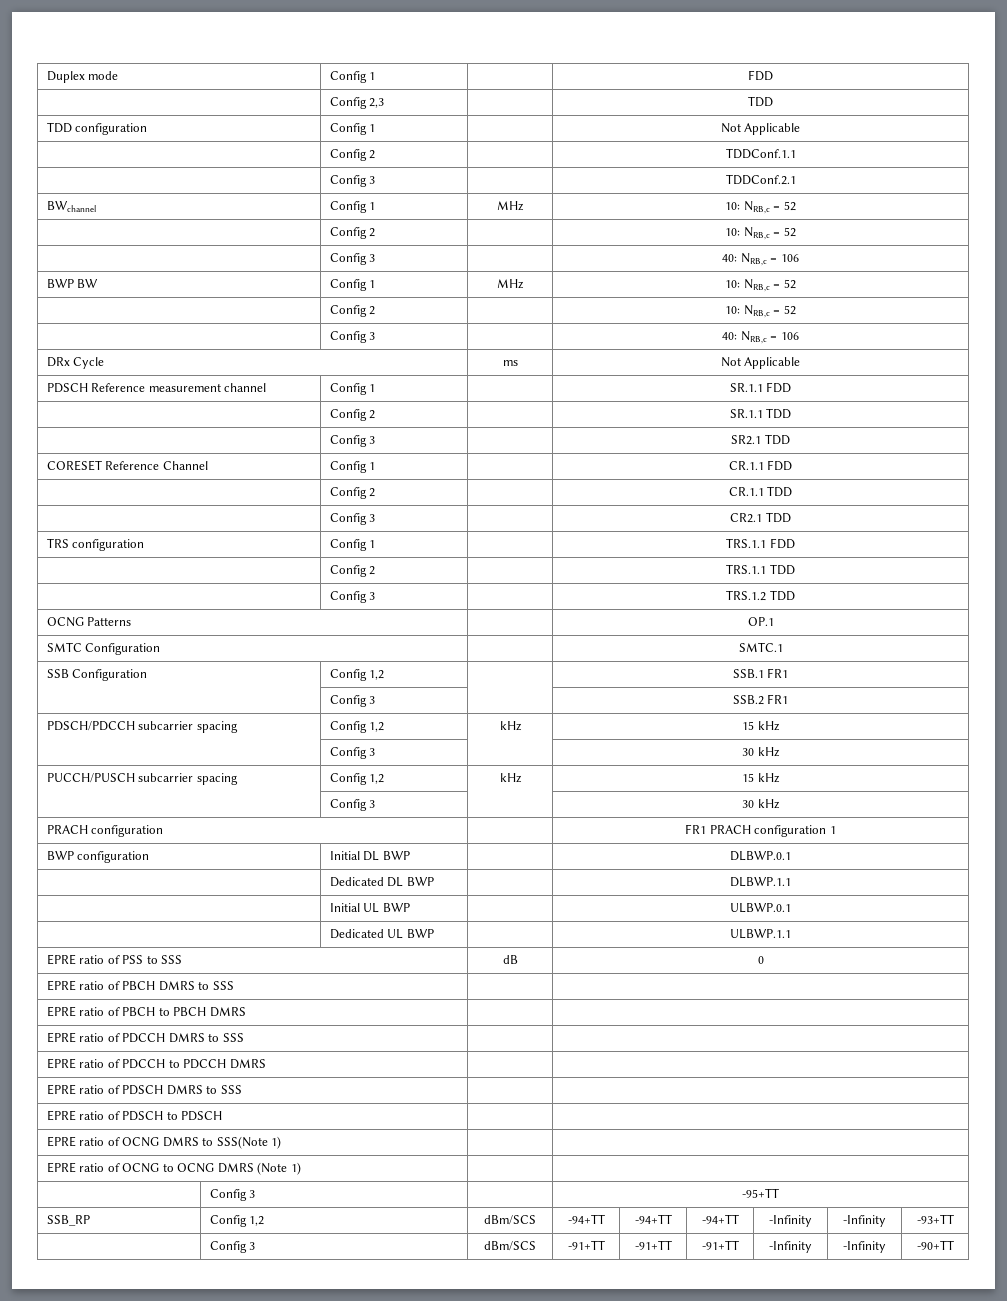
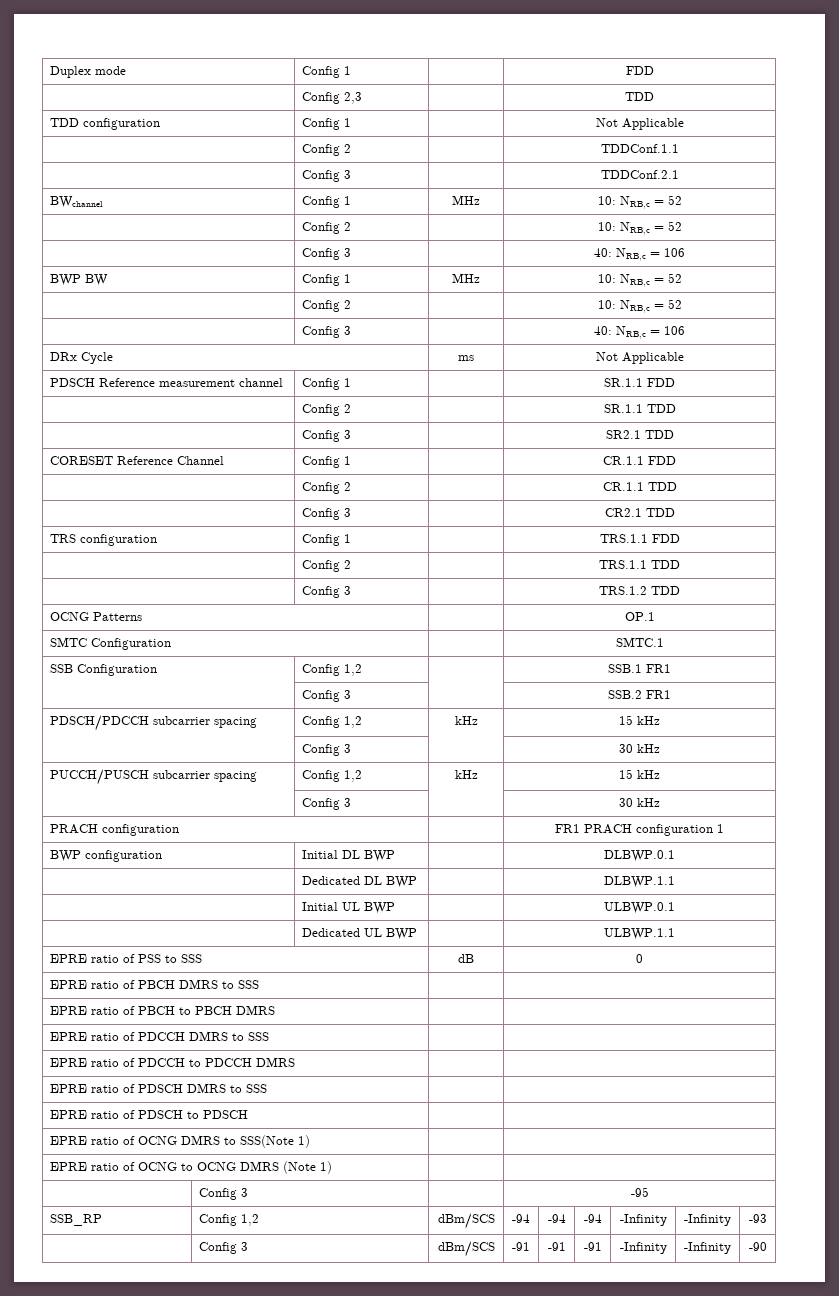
- | Config 3 | | -95+TT
+ | Config 3 | | -95
- SSB_RP | Config 1,2 | dBm/SCS | -94+TT | -94+TT | -94+TT | -Infinity | -Infinity | -93+TT
+ SSB_RP | Config 1,2 | dBm/SCS | -94 | -94 | -94 | -Infinity | -Infinity | -93
- | Config 3 | dBm/SCS | -91+TT | -91+TT | -91+TT | -Infinity | -Infinity | -90+TT
+ | Config 3 | dBm/SCS | -91 | -91 | -91 | -Infinity | -Infinity | -90

